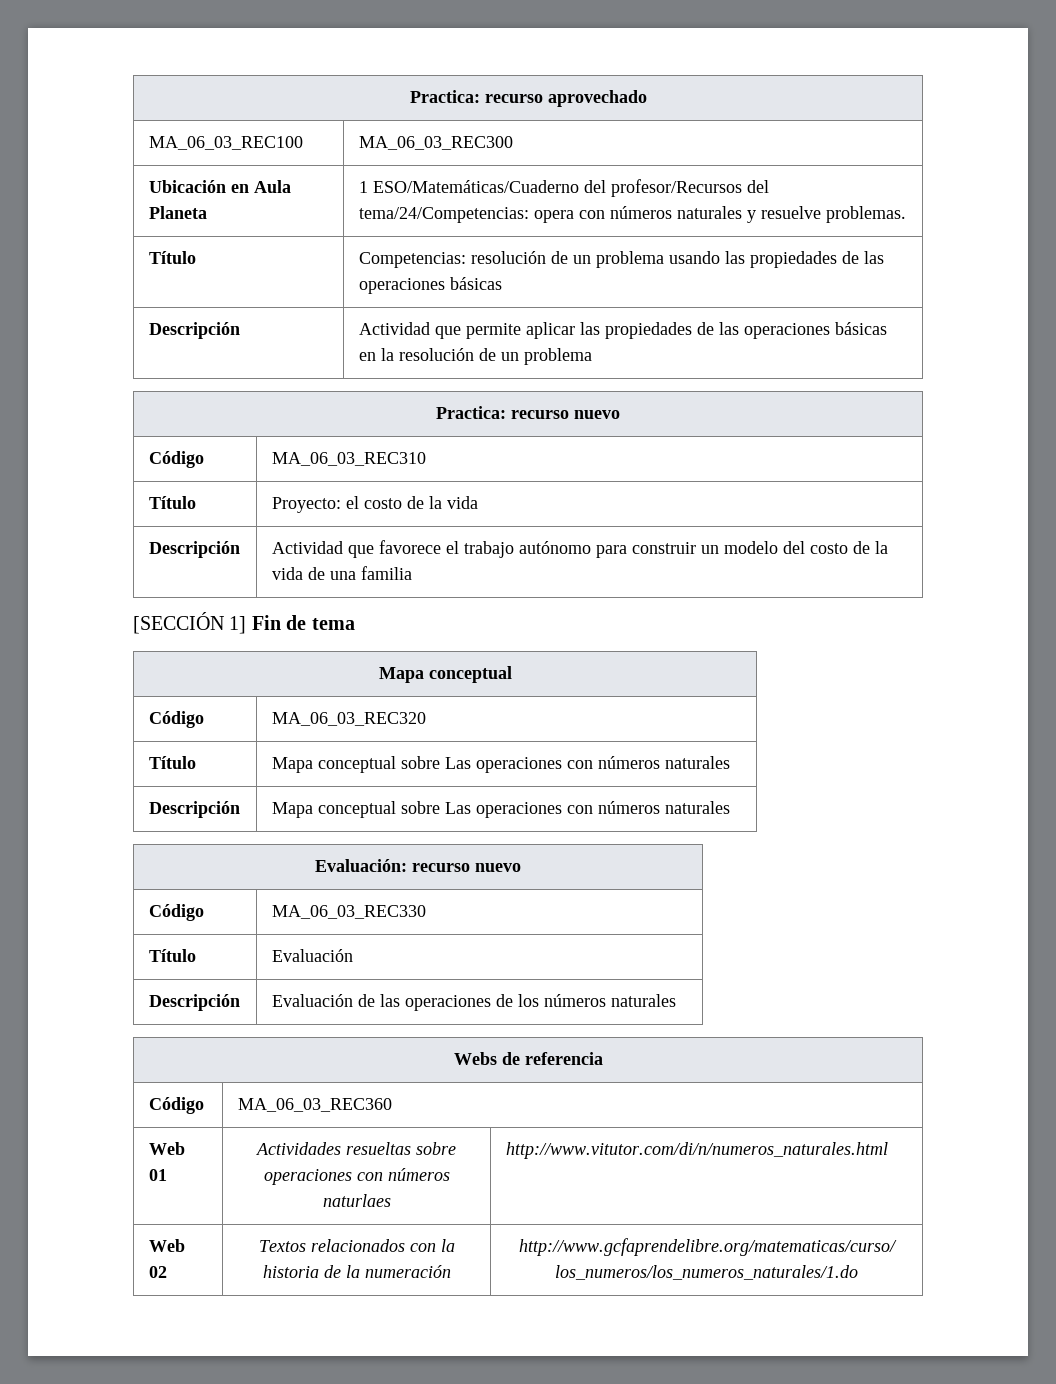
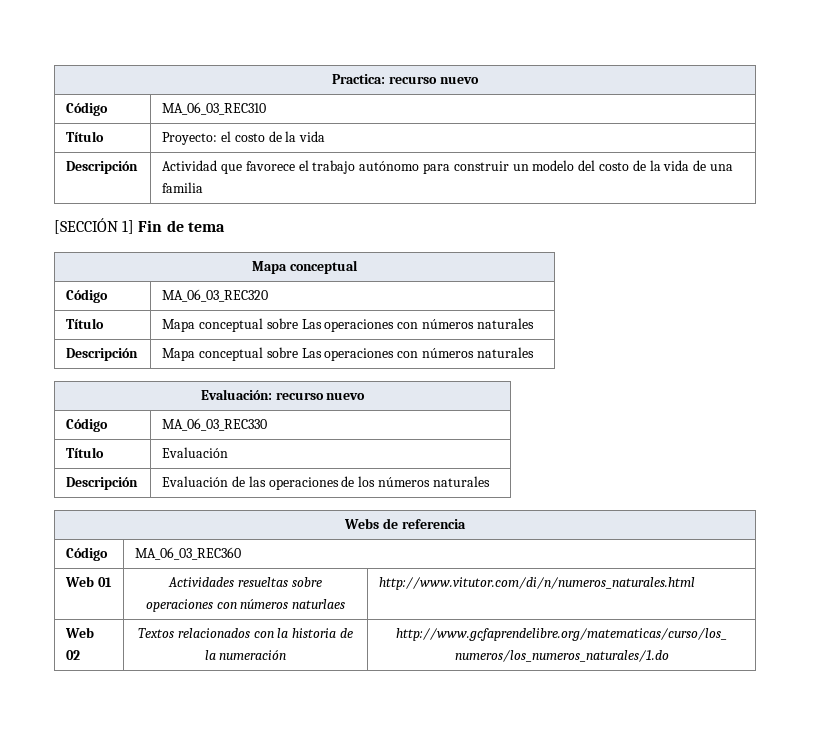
- Practica: recurso aprovechado
- MA_06_03_REC100 | MA_06_03_REC300
- Ubicación en Aula Planeta | 1 ESO/Matemáticas/Cuaderno del profesor/Recursos del tema/24/Competencias: opera con números naturales y resuelve problemas.
- Título | Competencias: resolución de un problema usando las propiedades de las operaciones básicas
- Descripción | Actividad que permite aplicar las propiedades de las operaciones básicas en la resolución de un problema

